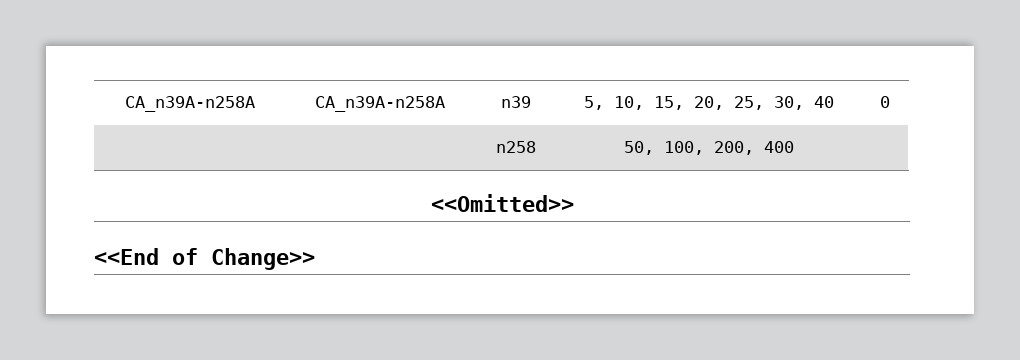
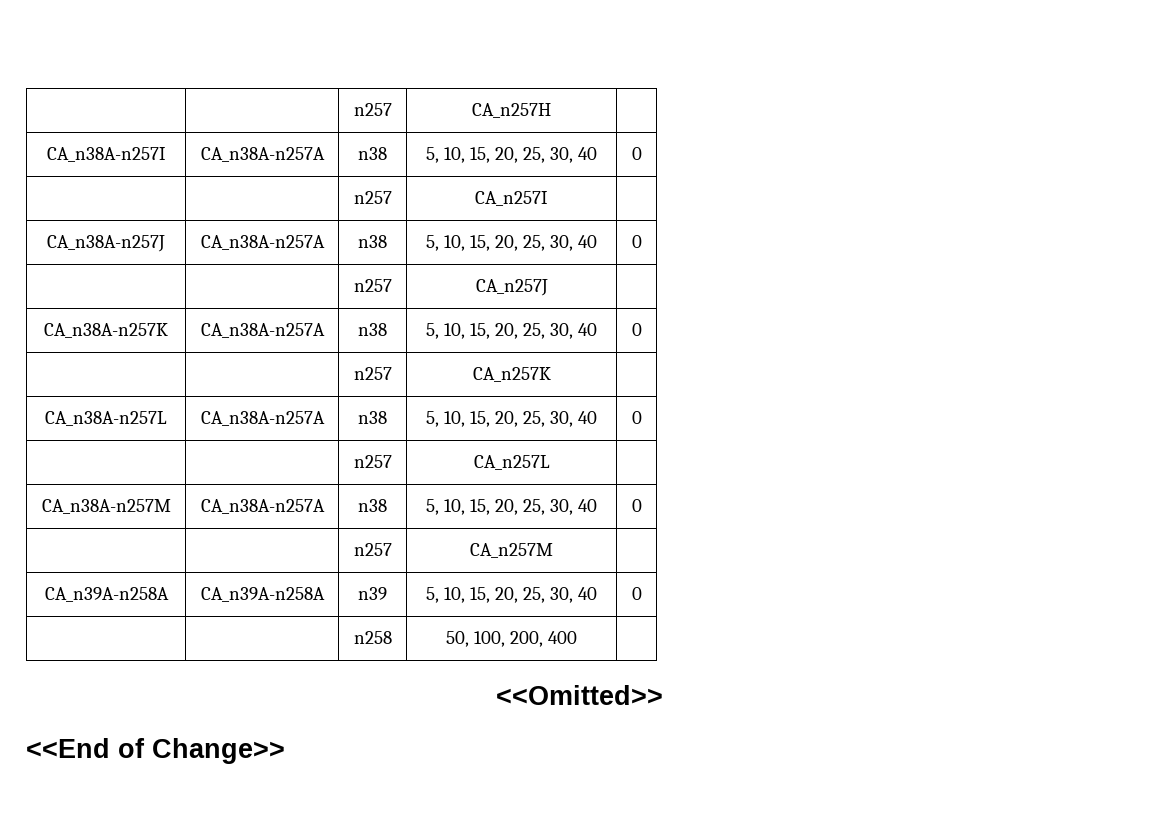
+ | | n257 | CA_n257H |
+ CA_n38A-n257I | CA_n38A-n257A | n38 | 5, 10, 15, 20, 25, 30, 40 | 0
+ | | n257 | CA_n257I |
+ CA_n38A-n257J | CA_n38A-n257A | n38 | 5, 10, 15, 20, 25, 30, 40 | 0
+ | | n257 | CA_n257J |
+ CA_n38A-n257K | CA_n38A-n257A | n38 | 5, 10, 15, 20, 25, 30, 40 | 0
+ | | n257 | CA_n257K |
+ CA_n38A-n257L | CA_n38A-n257A | n38 | 5, 10, 15, 20, 25, 30, 40 | 0
+ | | n257 | CA_n257L |
+ CA_n38A-n257M | CA_n38A-n257A | n38 | 5, 10, 15, 20, 25, 30, 40 | 0
+ | | n257 | CA_n257M |

